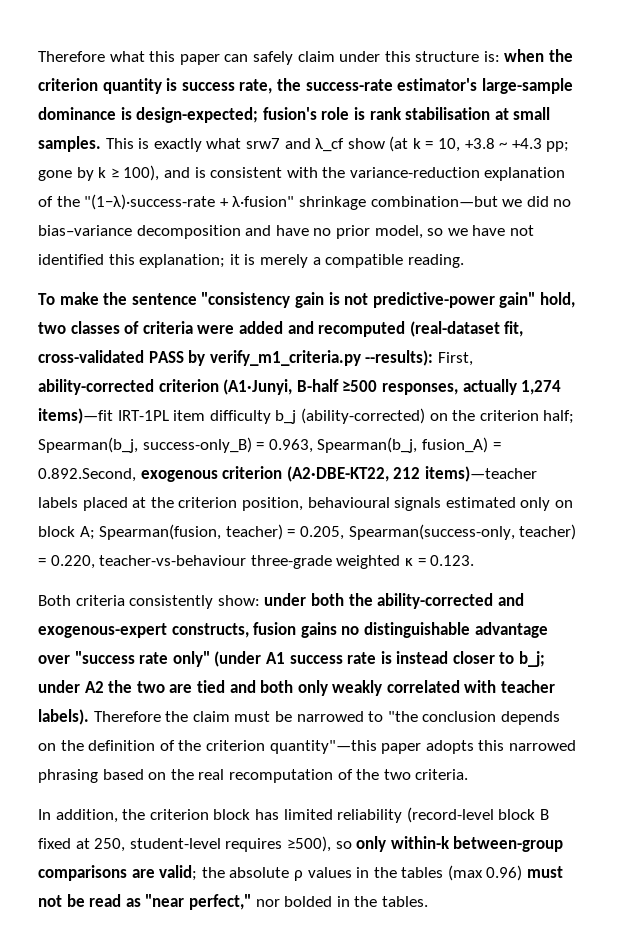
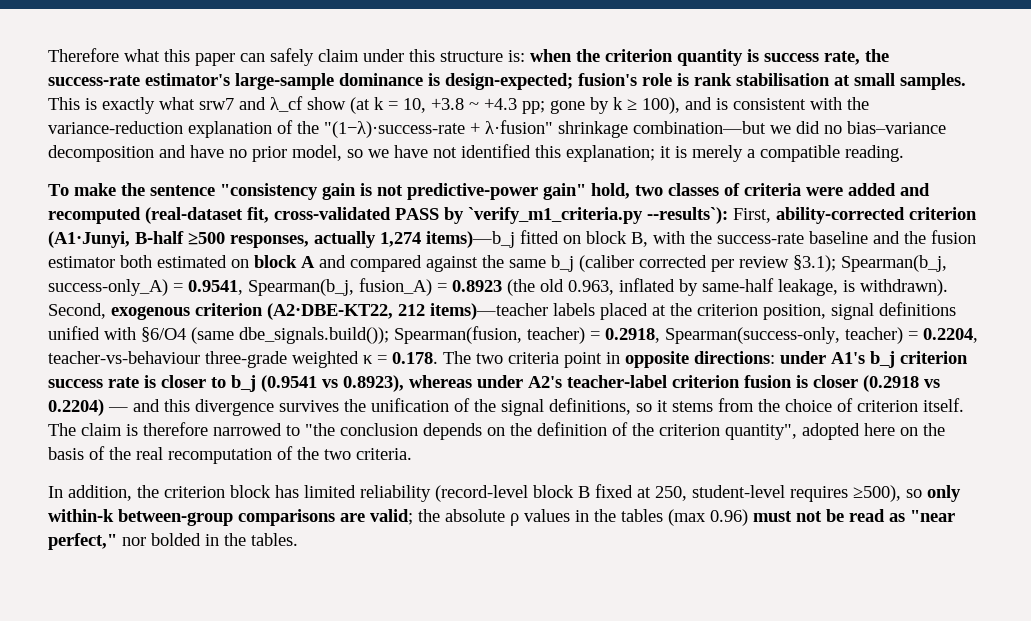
- To make the sentence "consistency gain is not predictive-power gain" hold, two classes of criteria were added and recomputed (real-dataset fit, cross-validated PASS by verify_m1_criteria.py --results):
+ To make the sentence "consistency gain is not predictive-power gain" hold, two classes of criteria were added and recomputed (real-dataset fit, cross-validated PASS by `verify_m1_criteria.py --results`):
- First, ability-corrected criterion (A1·Junyi, B-half ≥500 responses, actually 1,274 items)—fit IRT-1PL item difficulty b_j (ability-corrected) on the criterion half; Spearman(b_j, success-only_B) = 0.963, Spearman(b_j, fusion_A) = 0.892.Second, exogenous criterion (A2·DBE-KT22, 212 items)—teacher labels placed at the criterion position, behavioural signals estimated only on block A;
+ First, ability-corrected criterion (A1·Junyi, B-half ≥500 responses, actually 1,274 items)—b_j fitted on block B, with the success-rate baseline and the fusion estimator both estimated on block A and compared against the same b_j (caliber corrected per review §3.1); Spearman(b_j, success-only_A) = 0.9541, Spearman(b_j, fusion_A) = 0.8923 (the old 0.963, inflated by same-half leakage, is withdrawn). Second, exogenous criterion (A2·DBE-KT22, 212 items)—teacher labels placed at the criterion position, signal definitions unified with §6/O4 (same dbe_signals.build());
- Spearman(fusion, teacher) = 0.205, Spearman(success-only, teacher) = 0.220, teacher-vs-behaviour three-grade weighted κ = 0.123.
- Both criteria consistently show: under both the ability-corrected and exogenous-expert constructs, fusion gains no distinguishable advantage over "success rate only" (under A1 success rate is instead closer to b_j; under A2 the two are tied and both only weakly correlated with teacher labels). Therefore the claim must be narrowed to "the conclusion depends on the definition of the criterion quantity"—this paper adopts this narrowed phrasing based on the real recomputation of the two criteria.
+ Spearman(fusion, teacher) = 0.2918, Spearman(success-only, teacher) = 0.2204, teacher-vs-behaviour three-grade weighted κ = 0.178. The two criteria point in opposite directions: under A1's b_j criterion success rate is closer to b_j (0.9541 vs 0.8923), whereas under A2's teacher-label criterion fusion is closer (0.2918 vs 0.2204) — and this divergence survives the unification of the signal definitions, so it stems from the choice of criterion itself. The claim is therefore narrowed to "the conclusion depends on the definition of the criterion quantity", adopted here on the basis of the real recomputation of the two criteria.

